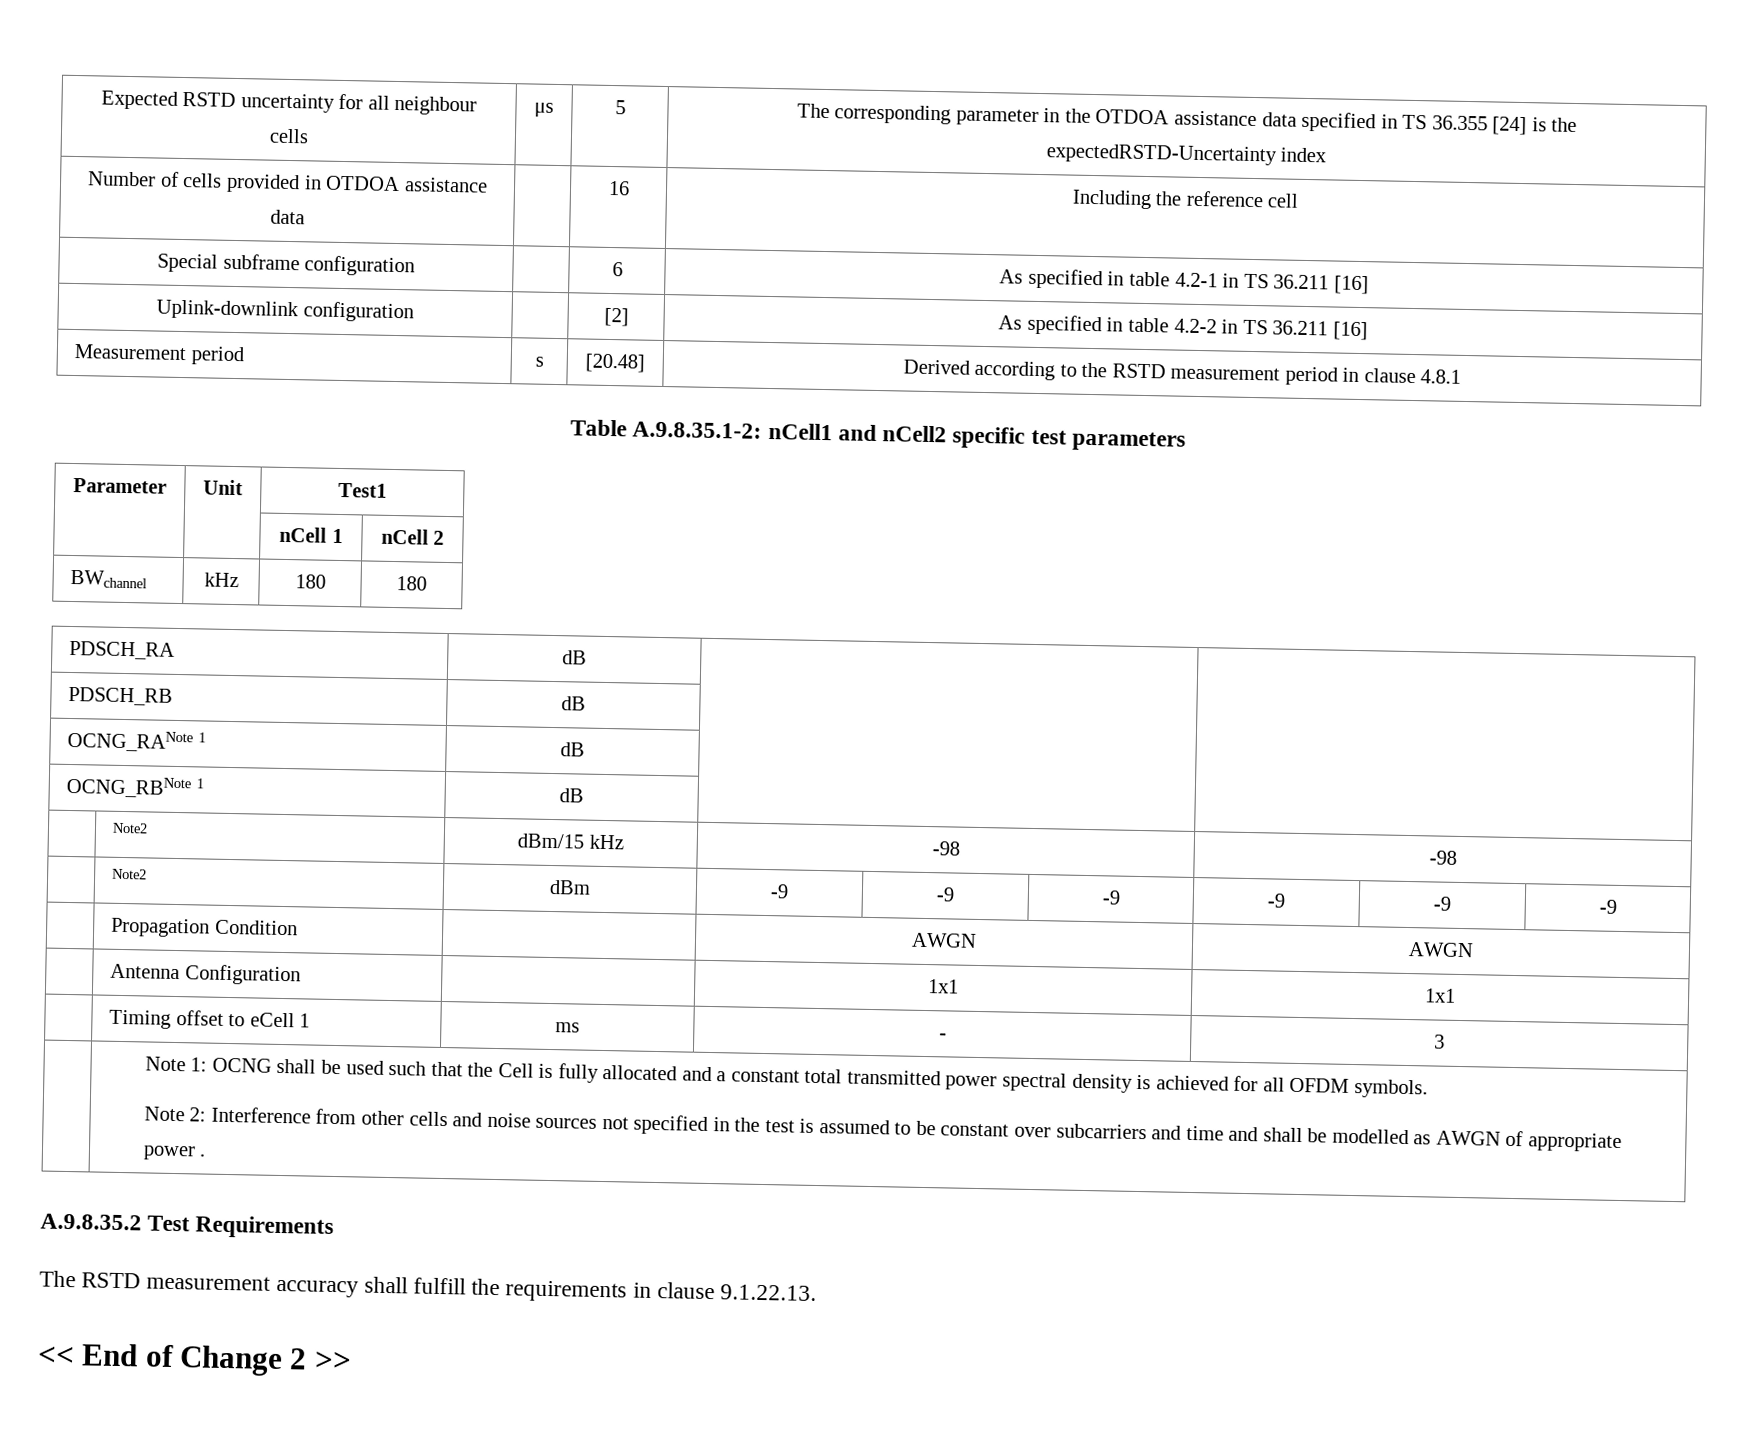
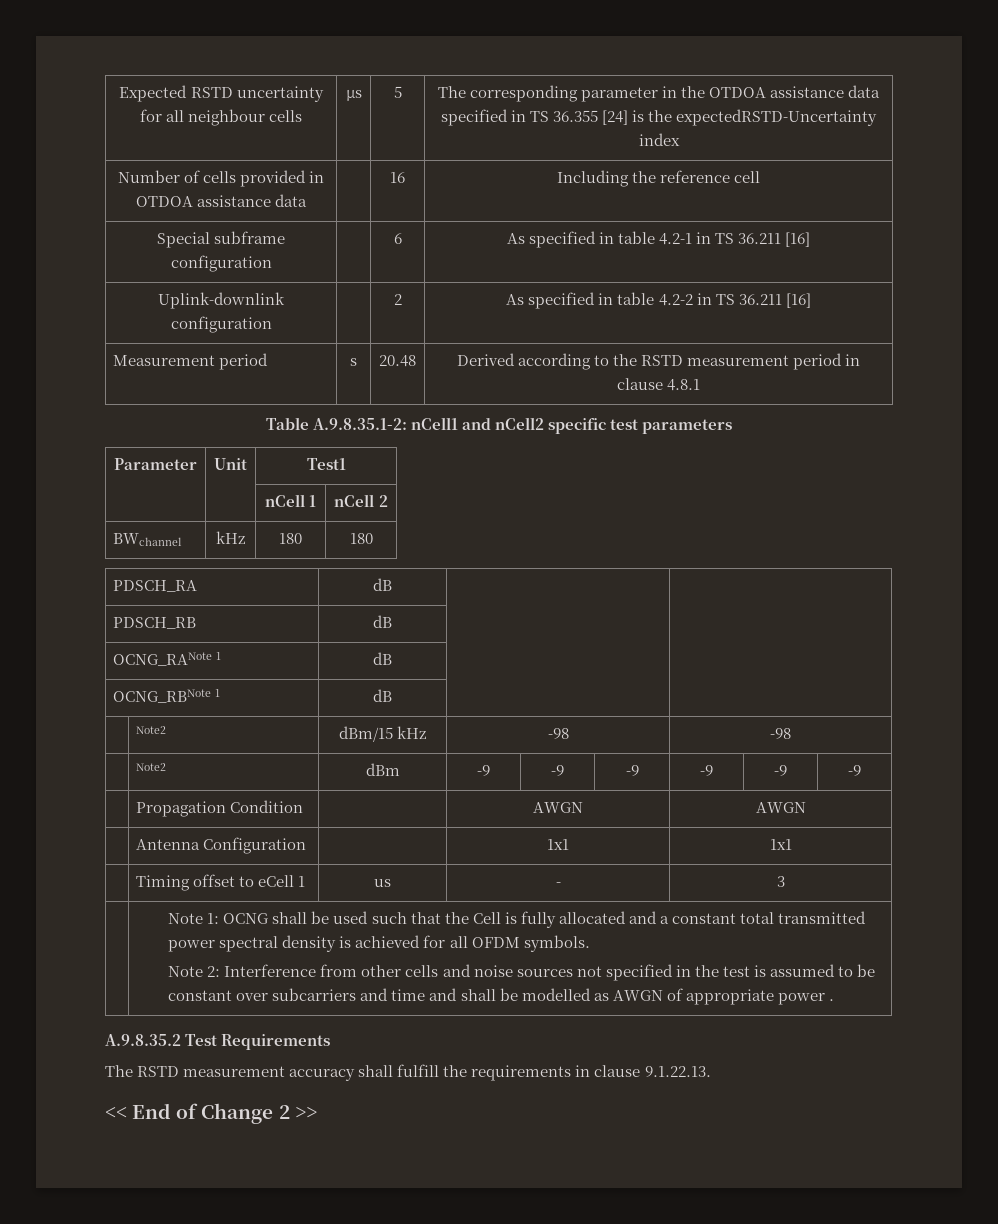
- Uplink-downlink configuration | | [2] | As specified in table 4.2-2 in TS 36.211 [16]
+ Uplink-downlink configuration | | 2 | As specified in table 4.2-2 in TS 36.211 [16]
- Measurement period | s | [20.48] | Derived according to the RSTD measurement period in clause 4.8.1
+ Measurement period | s | 20.48 | Derived according to the RSTD measurement period in clause 4.8.1
- | Timing offset to eCell 1 | ms | - | 3
+ | Timing offset to eCell 1 | us | - | 3

